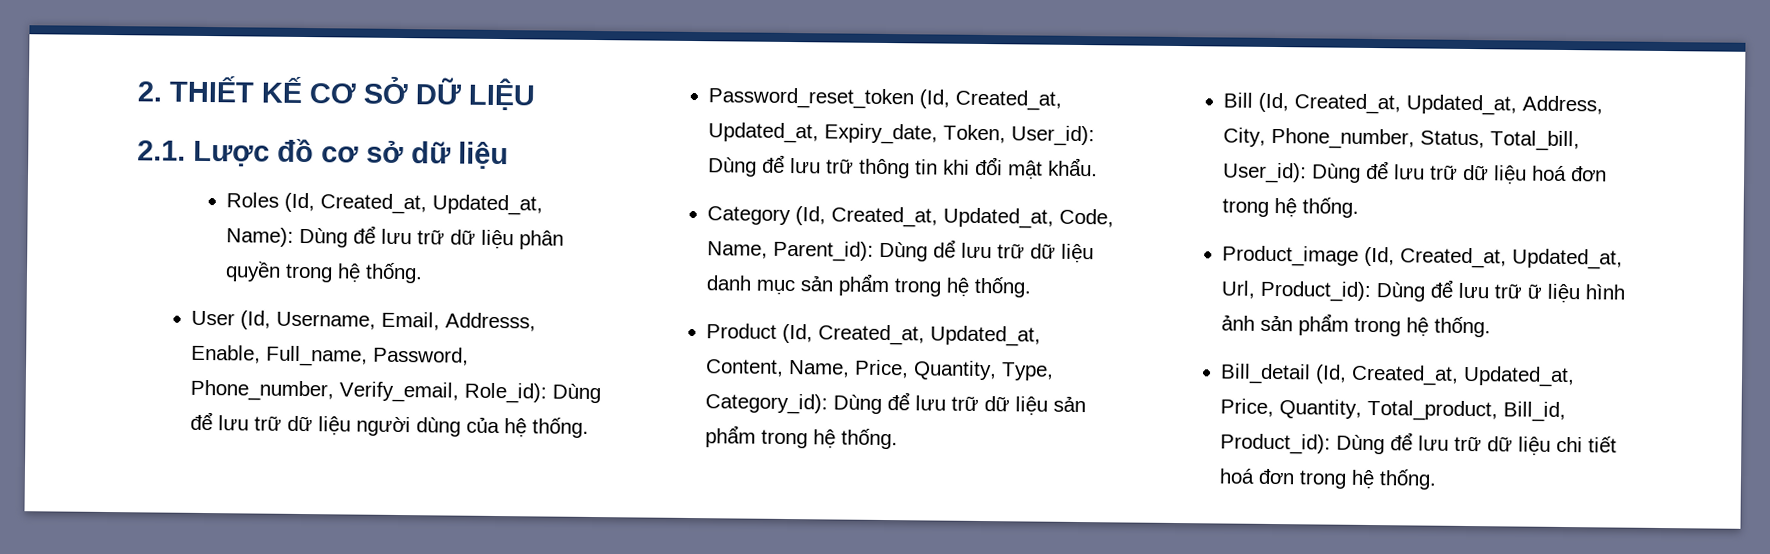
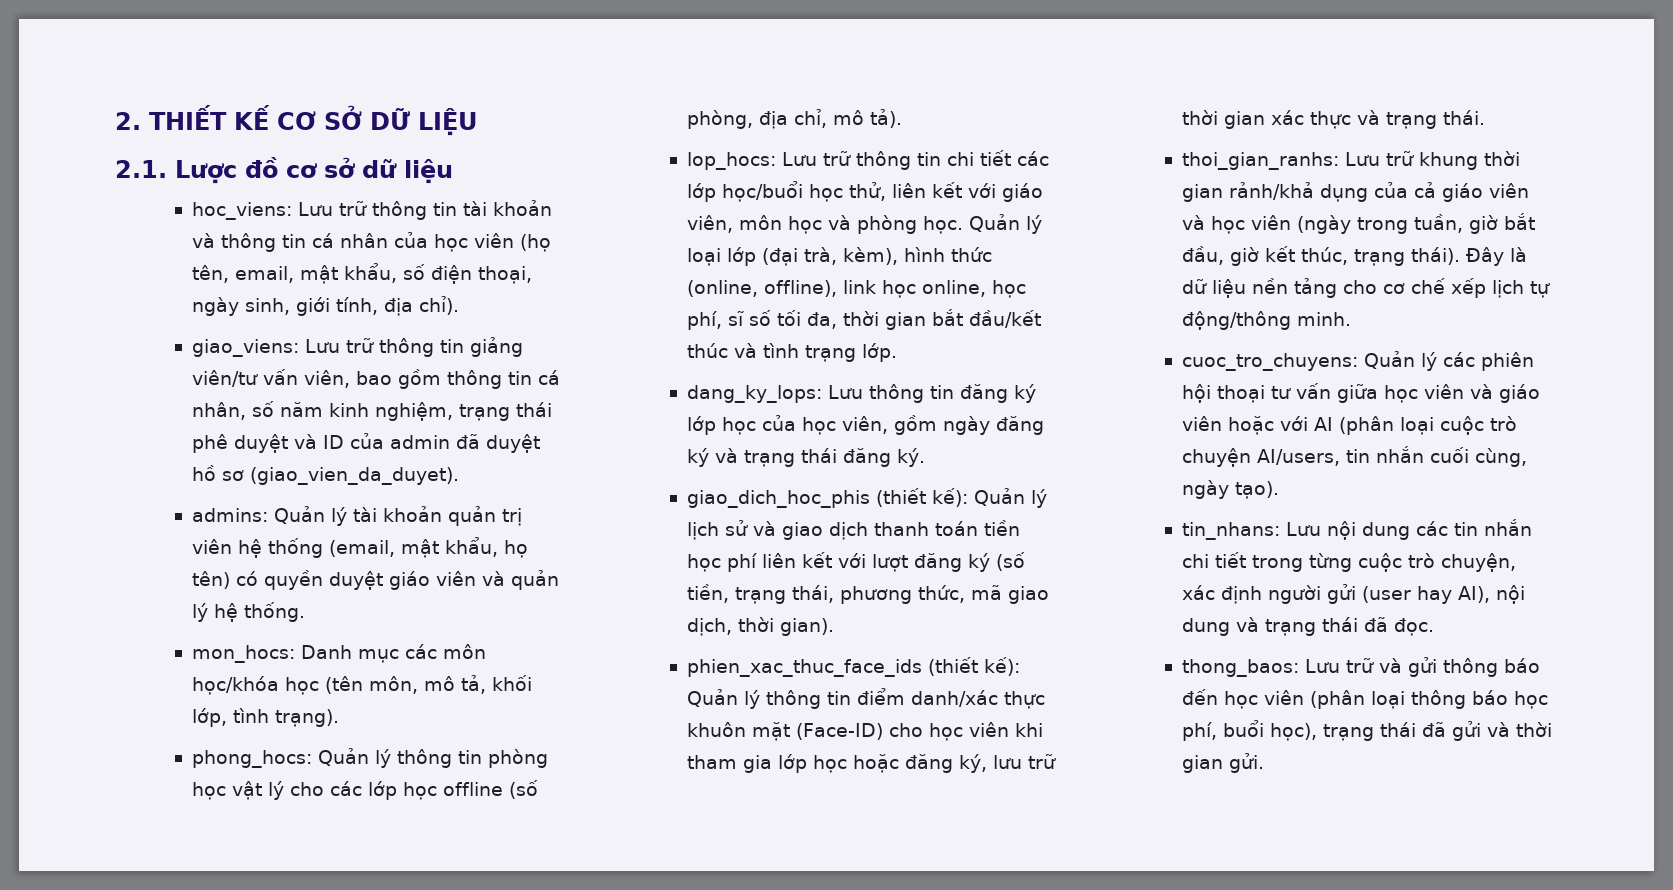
- Roles (Id, Created_at, Updated_at, Name): Dùng để lưu trữ dữ liệu phân quyền trong hệ thống.
- User (Id, Username, Email, Addresss, Enable, Full_name, Password, Phone_number, Verify_email, Role_id): Dùng để lưu trữ dữ liệu người dùng của hệ thống.
- Password_reset_token (Id, Created_at, Updated_at, Expiry_date, Token, User_id): Dùng để lưu trữ thông tin khi đổi mật khẩu.
- Category (Id, Created_at, Updated_at, Code, Name, Parent_id): Dùng dể lưu trữ dữ liệu danh mục sản phẩm trong hệ thống.
- Product (Id, Created_at, Updated_at, Content, Name, Price, Quantity, Type, Category_id): Dùng để lưu trữ dữ liệu sản phẩm trong hệ thống.
- Bill (Id, Created_at, Updated_at, Address, City, Phone_number, Status, Total_bill, User_id): Dùng để lưu trữ dữ liệu hoá đơn trong hệ thống.
- Product_image (Id, Created_at, Updated_at, Url, Product_id): Dùng để lưu trữ ữ liệu hình ảnh sản phẩm trong hệ thống.
- Bill_detail (Id, Created_at, Updated_at, Price, Quantity, Total_product, Bill_id, Product_id): Dùng để lưu trữ dữ liệu chi tiết hoá đơn trong hệ thống.
+ hoc_viens: Lưu trữ thông tin tài khoản và thông tin cá nhân của học viên (họ tên, email, mật khẩu, số điện thoại, ngày sinh, giới tính, địa chỉ).
+ giao_viens: Lưu trữ thông tin giảng viên/tư vấn viên, bao gồm thông tin cá nhân, số năm kinh nghiệm, trạng thái phê duyệt và ID của admin đã duyệt hồ sơ (giao_vien_da_duyet).
+ admins: Quản lý tài khoản quản trị viên hệ thống (email, mật khẩu, họ tên) có quyền duyệt giáo viên và quản lý hệ thống.
+ mon_hocs: Danh mục các môn học/khóa học (tên môn, mô tả, khối lớp, tình trạng).
+ phong_hocs: Quản lý thông tin phòng học vật lý cho các lớp học offline (số phòng, địa chỉ, mô tả).
+ lop_hocs: Lưu trữ thông tin chi tiết các lớp học/buổi học thử, liên kết với giáo viên, môn học và phòng học. Quản lý loại lớp (đại trà, kèm), hình thức (online, offline), link học online, học phí, sĩ số tối đa, thời gian bắt đầu/kết thúc và tình trạng lớp.
+ dang_ky_lops: Lưu thông tin đăng ký lớp học của học viên, gồm ngày đăng ký và trạng thái đăng ký.
+ giao_dich_hoc_phis (thiết kế): Quản lý lịch sử và giao dịch thanh toán tiền học phí liên kết với lượt đăng ký (số tiền, trạng thái, phương thức, mã giao dịch, thời gian).
+ phien_xac_thuc_face_ids (thiết kế): Quản lý thông tin điểm danh/xác thực khuôn mặt (Face-ID) cho học viên khi tham gia lớp học hoặc đăng ký, lưu trữ thời gian xác thực và trạng thái.
+ thoi_gian_ranhs: Lưu trữ khung thời gian rảnh/khả dụng của cả giáo viên và học viên (ngày trong tuần, giờ bắt đầu, giờ kết thúc, trạng thái). Đây là dữ liệu nền tảng cho cơ chế xếp lịch tự động/thông minh.
+ cuoc_tro_chuyens: Quản lý các phiên hội thoại tư vấn giữa học viên và giáo viên hoặc với AI (phân loại cuộc trò chuyện AI/users, tin nhắn cuối cùng, ngày tạo).
+ tin_nhans: Lưu nội dung các tin nhắn chi tiết trong từng cuộc trò chuyện, xác định người gửi (user hay AI), nội dung và trạng thái đã đọc.
+ thong_baos: Lưu trữ và gửi thông báo đến học viên (phân loại thông báo học phí, buổi học), trạng thái đã gửi và thời gian gửi.

